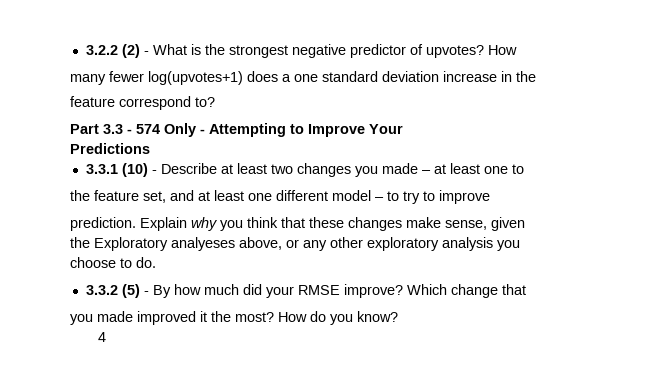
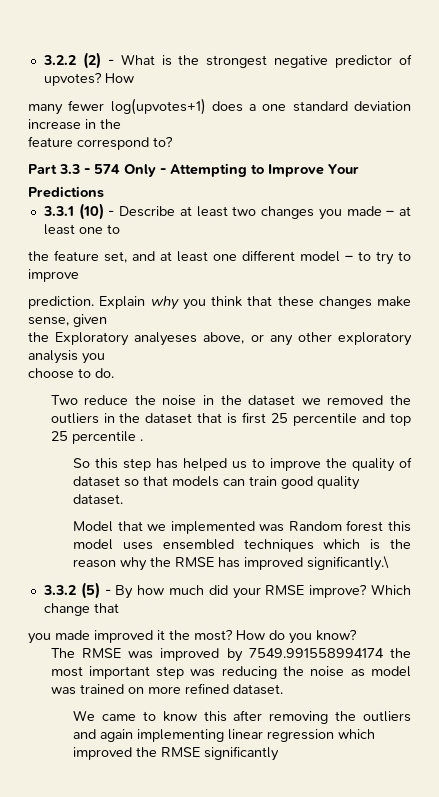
+ Two reduce the noise in the dataset we removed the outliers in the dataset that is first 25 percentile and top 25 percentile .
+ So this step has helped us to improve the quality of dataset so that models can train good quality dataset.
+ Model that we implemented was Random forest this model uses ensembled techniques which is the reason why the RMSE has improved significantly.\
- 4
+ The RMSE was improved by 7549.991558994174 the most important step was reducing the noise as model was trained on more refined dataset.
+ We came to know this after removing the outliers and again implementing linear regression which improved the RMSE significantly

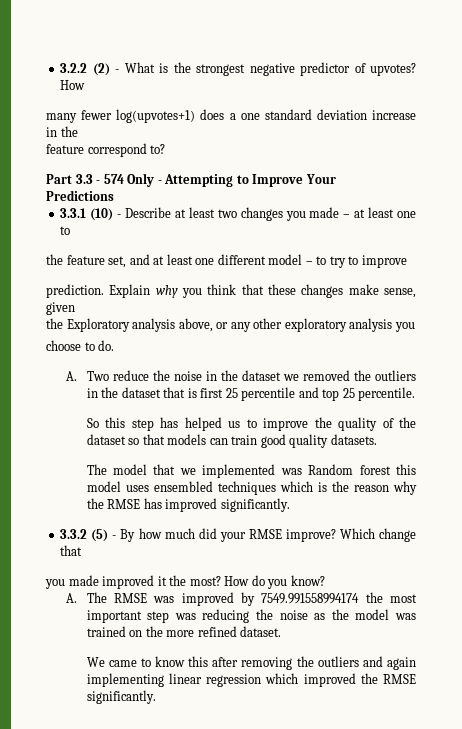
- the Exploratory analyeses above, or any other exploratory analysis you
+ the Exploratory analysis above, or any other exploratory analysis you
- Two reduce the noise in the dataset we removed the outliers in the dataset that is first 25 percentile and top 25 percentile .
+ A. Two reduce the noise in the dataset we removed the outliers in the dataset that is first 25 percentile and top 25 percentile.
- So this step has helped us to improve the quality of dataset so that models can train good quality dataset.
- Model that we implemented was Random forest this model uses ensembled techniques which is the reason why the RMSE has improved significantly.\
+ So this step has helped us to improve the quality of the dataset so that models can train good quality datasets.
+ The model that we implemented was Random forest this model uses ensembled techniques which is the reason why the RMSE has improved significantly.
- The RMSE was improved by 7549.991558994174 the most important step was reducing the noise as model was trained on more refined dataset.
+ A. The RMSE was improved by 7549.991558994174 the most important step was reducing the noise as the model was trained on the more refined dataset.
- We came to know this after removing the outliers and again implementing linear regression which improved the RMSE significantly
+ We came to know this after removing the outliers and again implementing linear regression which improved the RMSE significantly.

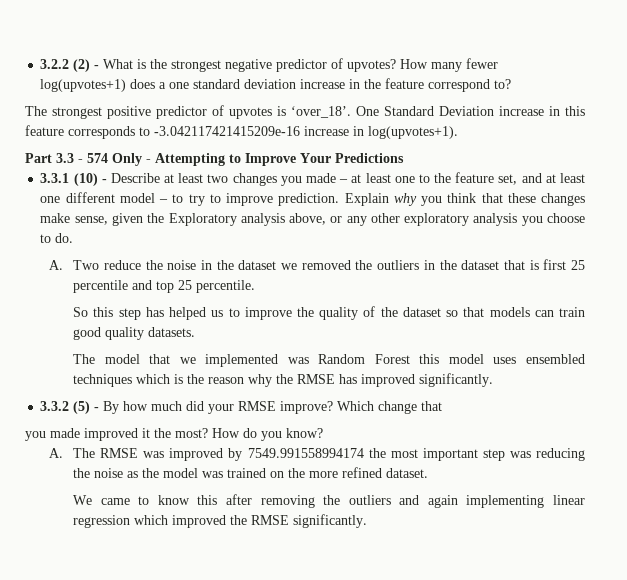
- 3.2.2 (2) - What is the strongest negative predictor of upvotes? How
- many fewer log(upvotes+1) does a one standard deviation increase in the
- feature correspond to?
+ 3.2.2 (2) - What is the strongest negative predictor of upvotes? How many fewer log(upvotes+1) does a one standard deviation increase in the feature correspond to?
+ The strongest positive predictor of upvotes is ‘over_18’. One Standard Deviation increase in this feature corresponds to -3.042117421415209e-16 increase in log(upvotes+1).
- Part 3.3 - 574 Only - Attempting to Improve Your
- Predictions
+ Part 3.3 - 574 Only - Attempting to Improve Your Predictions
- 3.3.1 (10) - Describe at least two changes you made – at least one to
- the feature set, and at least one different model – to try to improve
- prediction.
+ 3.3.1 (10) - Describe at least two changes you made – at least one to the feature set, and at least one different model – to try to improve prediction.
- Explain why you think that these changes make sense, given
- the Exploratory analysis above, or any other exploratory analysis you
- choose to do.
+ Explain why you think that these changes make sense, given the Exploratory analysis above, or any other exploratory analysis you choose to do.
- The model that we implemented was Random forest this model uses ensembled techniques which is the reason why the RMSE has improved significantly.
+ The model that we implemented was Random Forest this model uses ensembled techniques which is the reason why the RMSE has improved significantly.

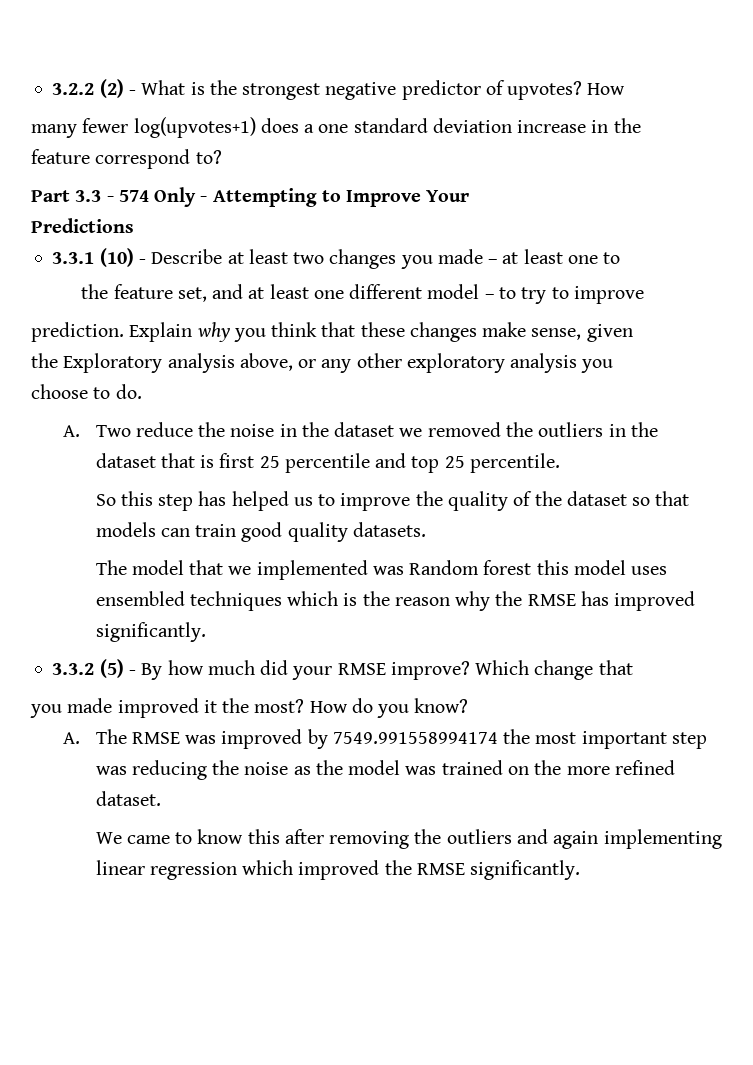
- 3.2.2 (2) - What is the strongest negative predictor of upvotes? How many fewer log(upvotes+1) does a one standard deviation increase in the feature correspond to?
+ 3.2.2 (2) - What is the strongest negative predictor of upvotes? How
+ many fewer log(upvotes+1) does a one standard deviation increase in the
+ feature correspond to?
- The strongest positive predictor of upvotes is ‘over_18’. One Standard Deviation increase in this feature corresponds to -3.042117421415209e-16 increase in log(upvotes+1).
- Part 3.3 - 574 Only - Attempting to Improve Your Predictions
+ Part 3.3 - 574 Only - Attempting to Improve Your
+ Predictions
- 3.3.1 (10) - Describe at least two changes you made – at least one to the feature set, and at least one different model – to try to improve prediction.
+ 3.3.1 (10) - Describe at least two changes you made – at least one to
+ the feature set, and at least one different model – to try to improve
+ prediction.
- Explain why you think that these changes make sense, given the Exploratory analysis above, or any other exploratory analysis you choose to do.
+ Explain why you think that these changes make sense, given
+ the Exploratory analysis above, or any other exploratory analysis you
+ choose to do.
- The model that we implemented was Random Forest this model uses ensembled techniques which is the reason why the RMSE has improved significantly.
+ The model that we implemented was Random forest this model uses ensembled techniques which is the reason why the RMSE has improved significantly.

